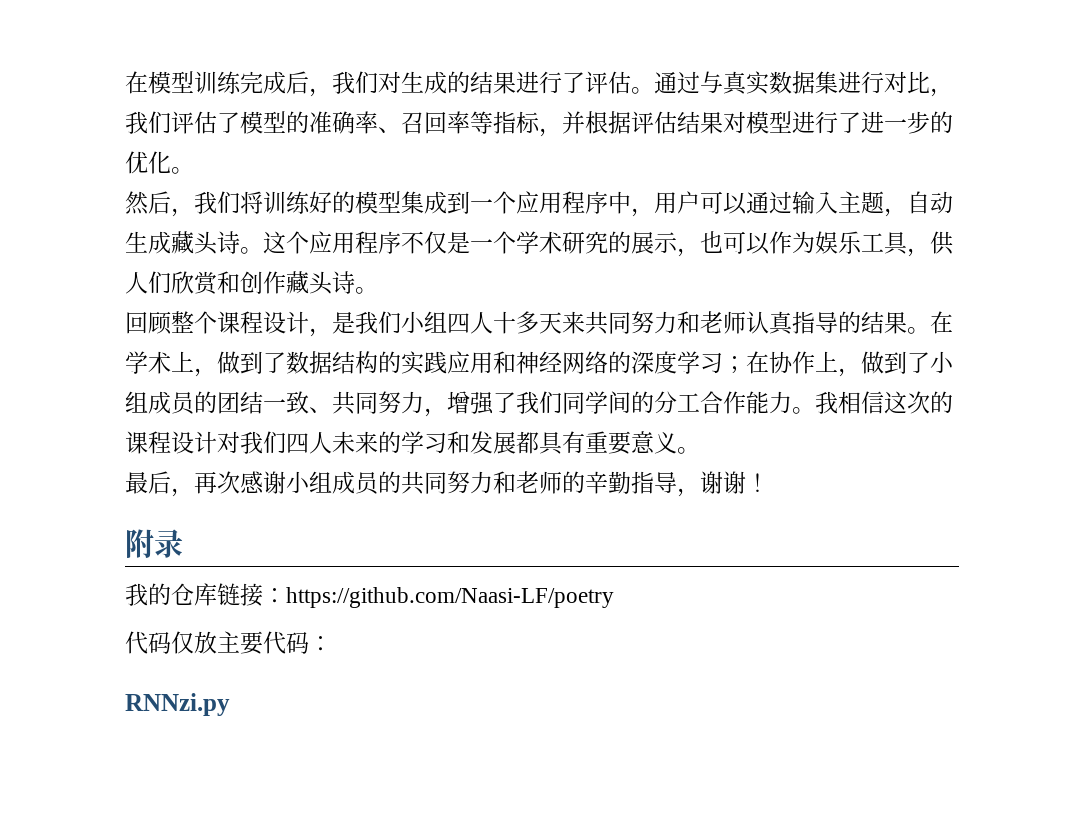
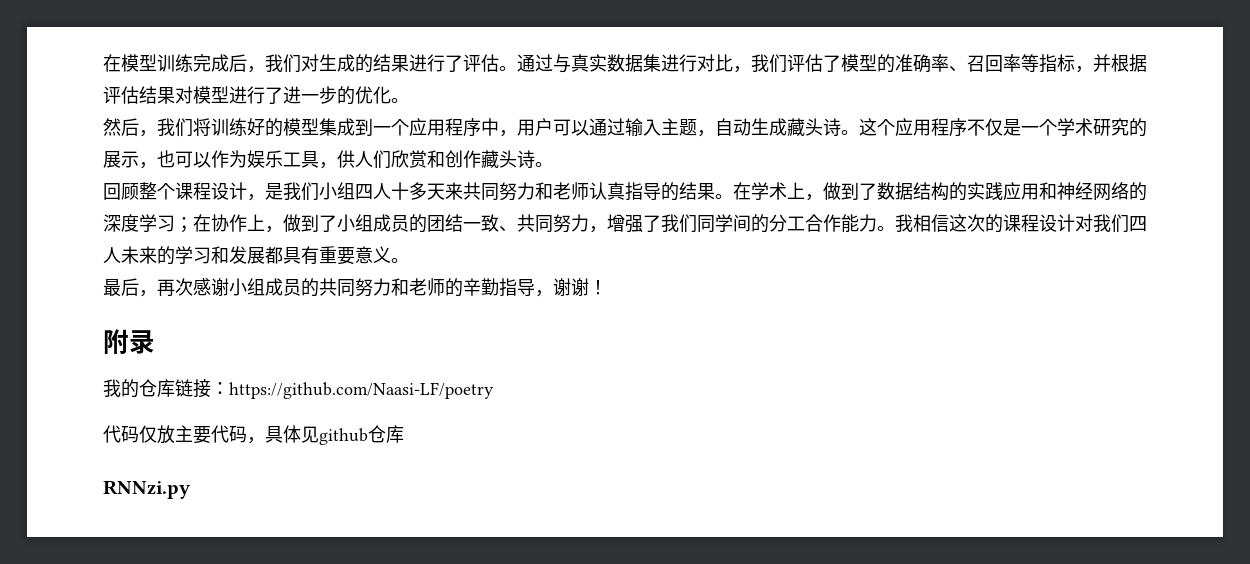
- 代码仅放主要代码：
+ 代码仅放主要代码，具体见github仓库

